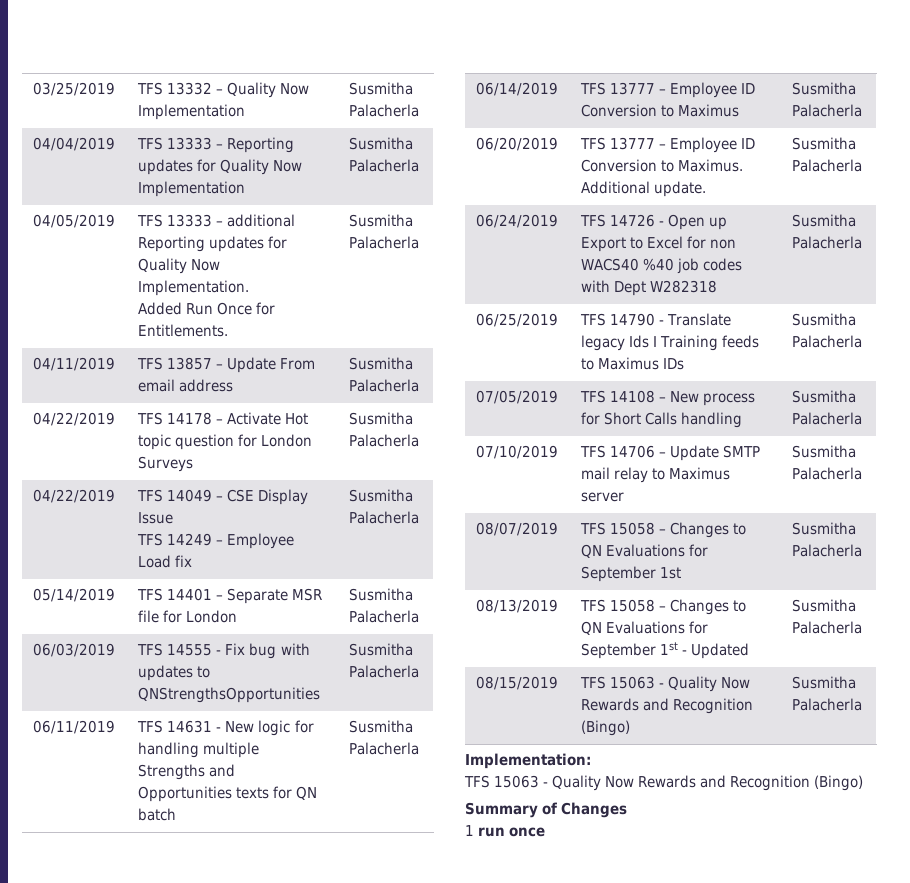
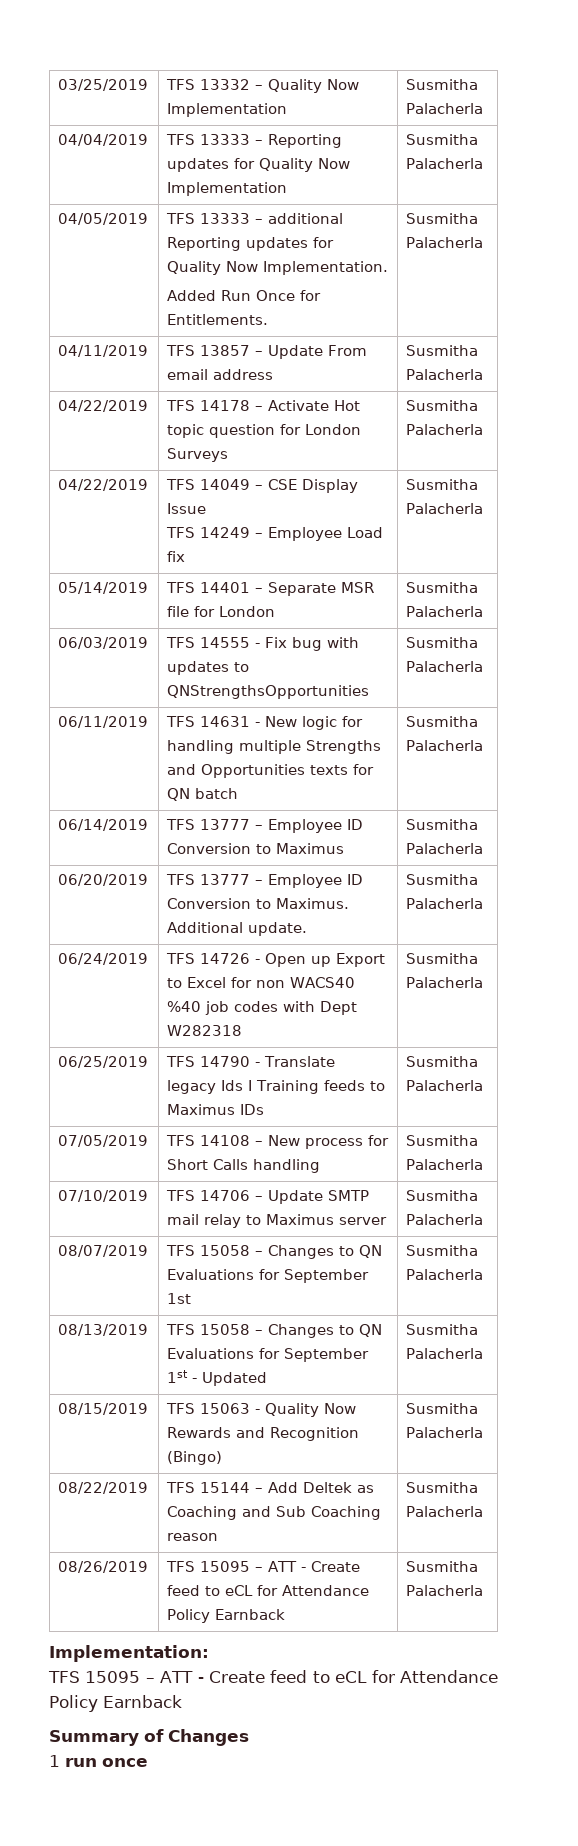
+ 08/22/2019 | TFS 15144 – Add Deltek as Coaching and Sub Coaching reason | Susmitha Palacherla
+ 08/26/2019 | TFS 15095 – ATT - Create feed to eCL for Attendance Policy Earnback | Susmitha Palacherla
  Implementation:
- TFS 15063 - Quality Now Rewards and Recognition (Bingo)
+ TFS 15095 – ATT - Create feed to eCL for Attendance Policy Earnback

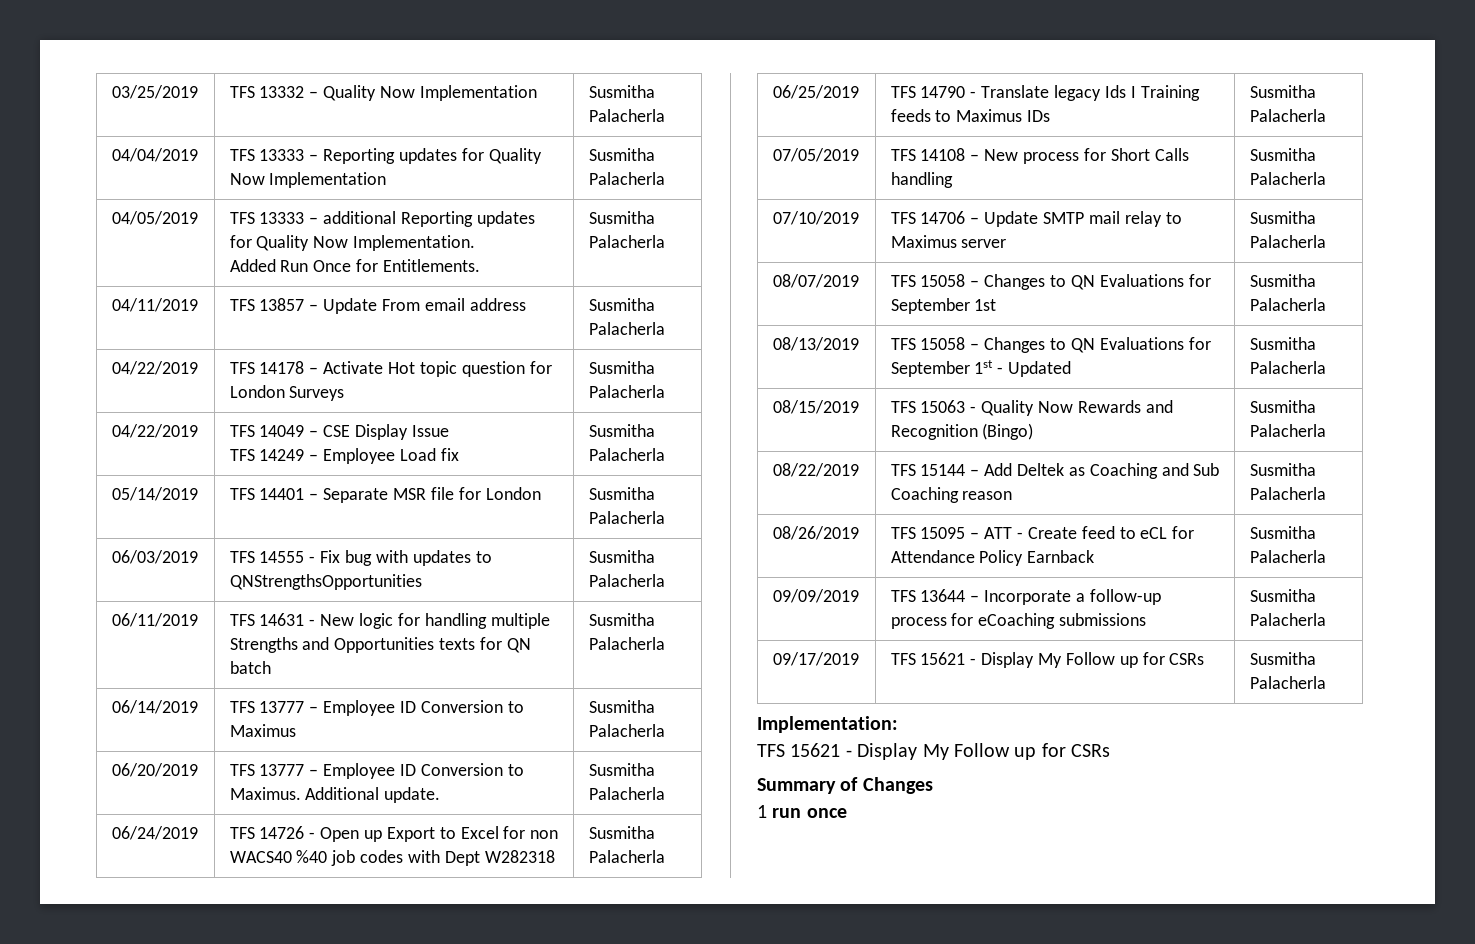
+ 09/09/2019 | TFS 13644 – Incorporate a follow-up process for eCoaching submissions | Susmitha Palacherla
+ 09/17/2019 | TFS 15621 - Display My Follow up for CSRs | Susmitha Palacherla
  Implementation:
- TFS 15095 – ATT - Create feed to eCL for Attendance Policy Earnback
+ TFS 15621 - Display My Follow up for CSRs

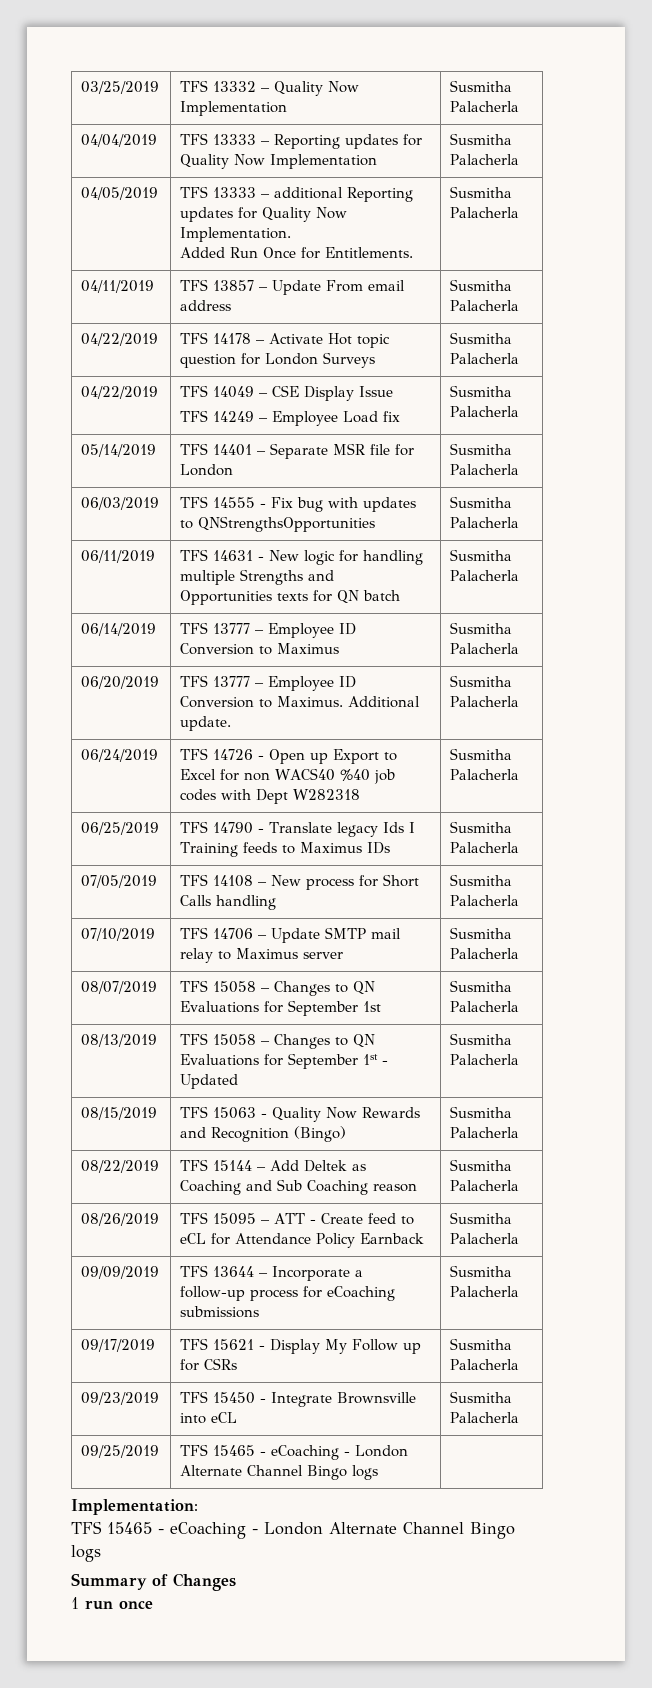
+ 09/23/2019 | TFS 15450 - Integrate Brownsville into eCL | Susmitha Palacherla
+ 09/25/2019 | TFS 15465 - eCoaching - London Alternate Channel Bingo logs |
  Implementation:
- TFS 15621 - Display My Follow up for CSRs
+ TFS 15465 - eCoaching - London Alternate Channel Bingo logs

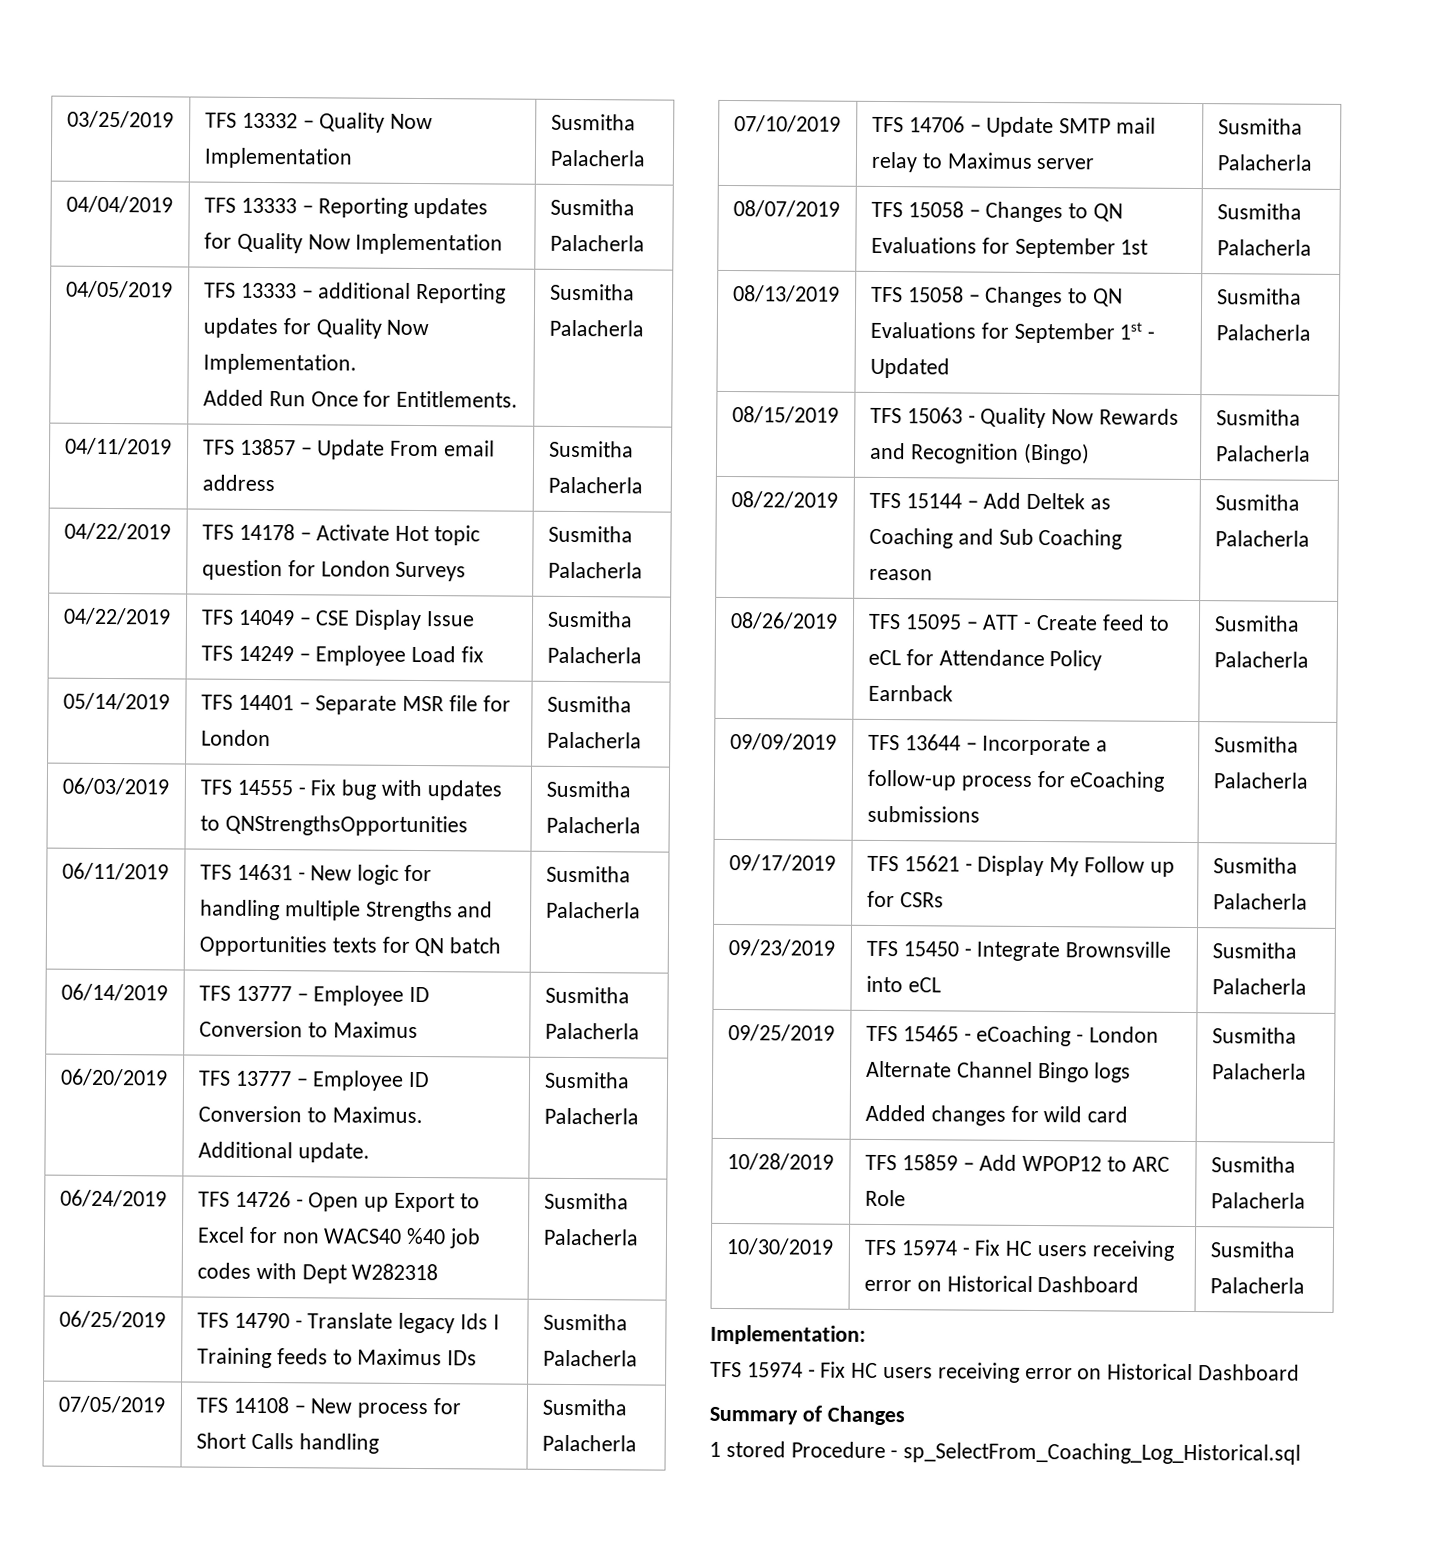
- 09/25/2019 | TFS 15465 - eCoaching - London Alternate Channel Bingo logs |
+ 09/25/2019 | TFS 15465 - eCoaching - London Alternate Channel Bingo logs
+ Added changes for wild card | Susmitha Palacherla
+ 10/28/2019 | TFS 15859 – Add WPOP12 to ARC Role | Susmitha Palacherla
+ 10/30/2019 | TFS 15974 - Fix HC users receiving error on Historical Dashboard | Susmitha Palacherla
  Implementation:
- TFS 15465 - eCoaching - London Alternate Channel Bingo logs
+ TFS 15974 - Fix HC users receiving error on Historical Dashboard
- 1 run once
+ 1 stored Procedure - sp_SelectFrom_Coaching_Log_Historical.sql

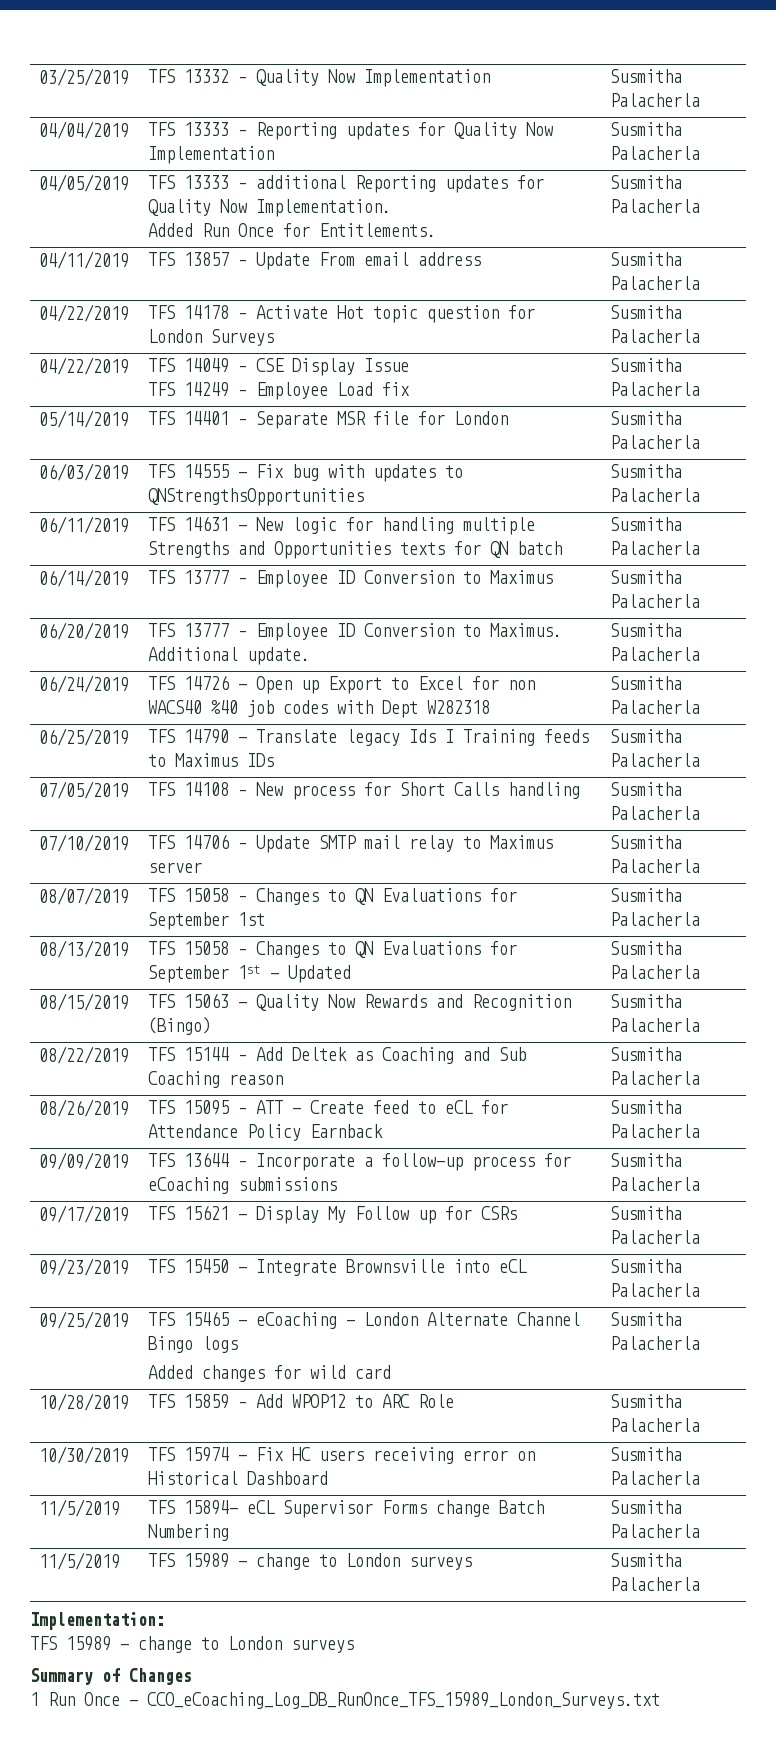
+ 11/5/2019 | TFS 15894- eCL Supervisor Forms change Batch Numbering | Susmitha Palacherla
+ 11/5/2019 | TFS 15989 - change to London surveys | Susmitha Palacherla
  Implementation:
- TFS 15974 - Fix HC users receiving error on Historical Dashboard
+ TFS 15989 - change to London surveys
- 1 stored Procedure - sp_SelectFrom_Coaching_Log_Historical.sql
+ 1 Run Once - CCO_eCoaching_Log_DB_RunOnce_TFS_15989_London_Surveys.txt

